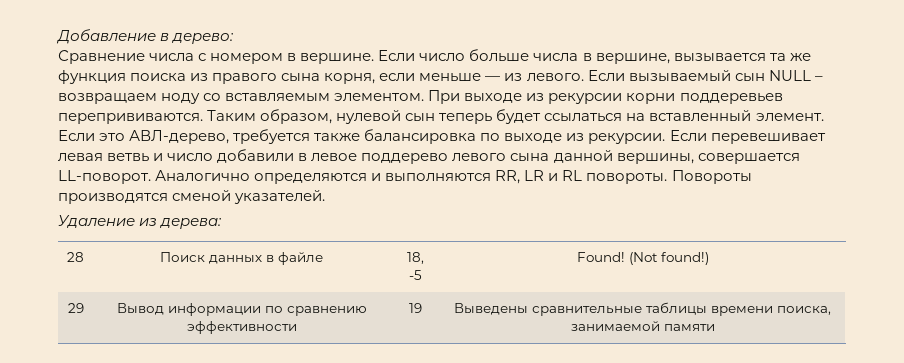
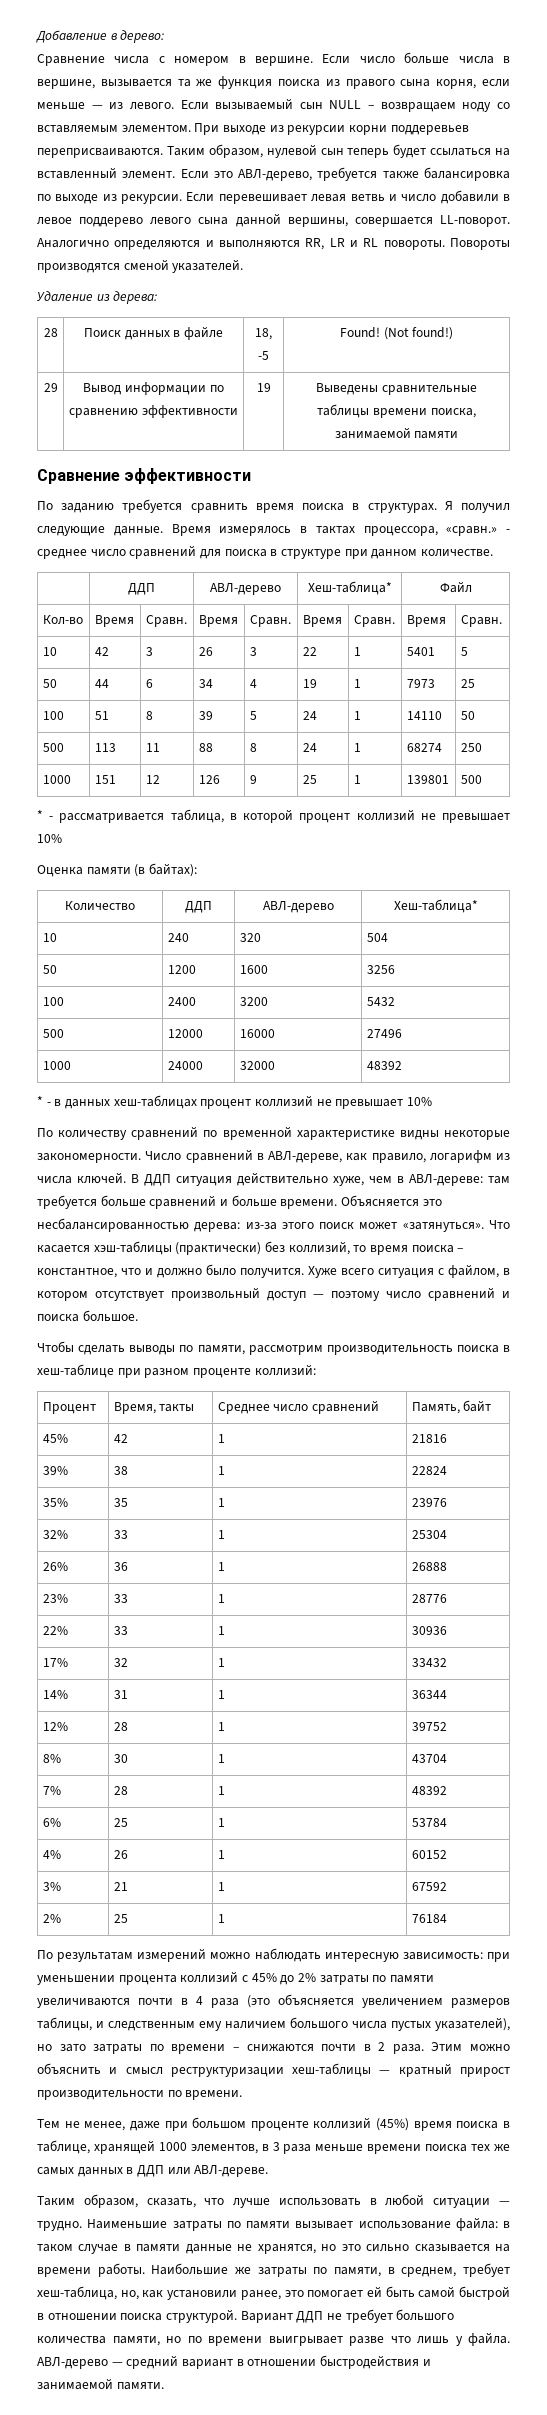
- При выходе из рекурсии корни поддеревьев перепрививаются.
+ При выходе из рекурсии корни поддеревьев переприсваиваются.
+ Сравнение эффективности
+ По заданию требуется сравнить время поиска в структурах. Я получил следующие данные. Время измерялось в тактах процессора, «сравн.» - среднее число сравнений для поиска в структуре при данном количестве.
+ | ДДП | АВЛ-дерево | Хеш-таблица* | Файл
+ Кол-во | Время | Сравн. | Время | Сравн. | Время | Сравн. | Время | Сравн.
+ 10 | 42 | 3 | 26 | 3 | 22 | 1 | 5401 | 5
+ 50 | 44 | 6 | 34 | 4 | 19 | 1 | 7973 | 25
+ 100 | 51 | 8 | 39 | 5 | 24 | 1 | 14110 | 50
+ 500 | 113 | 11 | 88 | 8 | 24 | 1 | 68274 | 250
+ 1000 | 151 | 12 | 126 | 9 | 25 | 1 | 139801 | 500
+ * - рассматривается таблица, в которой процент коллизий не превышает 10%
+ Оценка памяти (в байтах):
+ Количество | ДДП | АВЛ-дерево | Хеш-таблица*
+ 10 | 240 | 320 | 504
+ 50 | 1200 | 1600 | 3256
+ 100 | 2400 | 3200 | 5432
+ 500 | 12000 | 16000 | 27496
+ 1000 | 24000 | 32000 | 48392
+ * - в данных хеш-таблицах процент коллизий не превышает 10%
+ По количеству сравнений по временной характеристике видны некоторые закономерности. Число сравнений в АВЛ-дереве, как правило, логарифм из числа ключей. В ДДП ситуация действительно хуже, чем в АВЛ-дереве: там требуется больше сравнений и больше времени. Объясняется это несбалансированностью дерева: из-за этого поиск может «затянуться». Что касается хэш-таблицы (практически) без коллизий, то время поиска – константное, что и должно было получится. Хуже всего ситуация с файлом, в котором отсутствует произвольный доступ — поэтому число сравнений и поиска большое.
+ Чтобы сделать выводы по памяти, рассмотрим производительность поиска в хеш-таблице при разном проценте коллизий:
+ Процент | Время, такты | Среднее число сравнений | Память, байт
+ 45% | 42 | 1 | 21816
+ 39% | 38 | 1 | 22824
+ 35% | 35 | 1 | 23976
+ 32% | 33 | 1 | 25304
+ 26% | 36 | 1 | 26888
+ 23% | 33 | 1 | 28776
+ 22% | 33 | 1 | 30936
+ 17% | 32 | 1 | 33432
+ 14% | 31 | 1 | 36344
+ 12% | 28 | 1 | 39752
+ 8% | 30 | 1 | 43704
+ 7% | 28 | 1 | 48392
+ 6% | 25 | 1 | 53784
+ 4% | 26 | 1 | 60152
+ 3% | 21 | 1 | 67592
+ 2% | 25 | 1 | 76184
+ По результатам измерений можно наблюдать интересную зависимость: при уменьшении процента коллизий с 45% до 2% затраты по памяти увеличиваются почти в 4 раза (это объясняется увеличением размеров таблицы, и следственным ему наличием большого числа пустых указателей), но зато затраты по времени – снижаются почти в 2 раза. Этим можно объяснить и смысл реструктуризации хеш-таблицы — кратный прирост производительности по времени.
+ Тем не менее, даже при большом проценте коллизий (45%) время поиска в таблице, хранящей 1000 элементов, в 3 раза меньше времени поиска тех же самых данных в ДДП или АВЛ-дереве.
+ Таким образом, сказать, что лучше использовать в любой ситуации — трудно. Наименьшие затраты по памяти вызывает использование файла: в таком случае в памяти данные не хранятся, но это сильно сказывается на времени работы. Наибольшие же затраты по памяти, в среднем, требует хеш-таблица, но, как установили ранее, это помогает ей быть самой быстрой в отношении поиска структурой. Вариант ДДП не требует большого количества памяти, но по времени выигрывает разве что лишь у файла. АВЛ-дерево — средний вариант в отношении быстродействия и занимаемой памяти.

